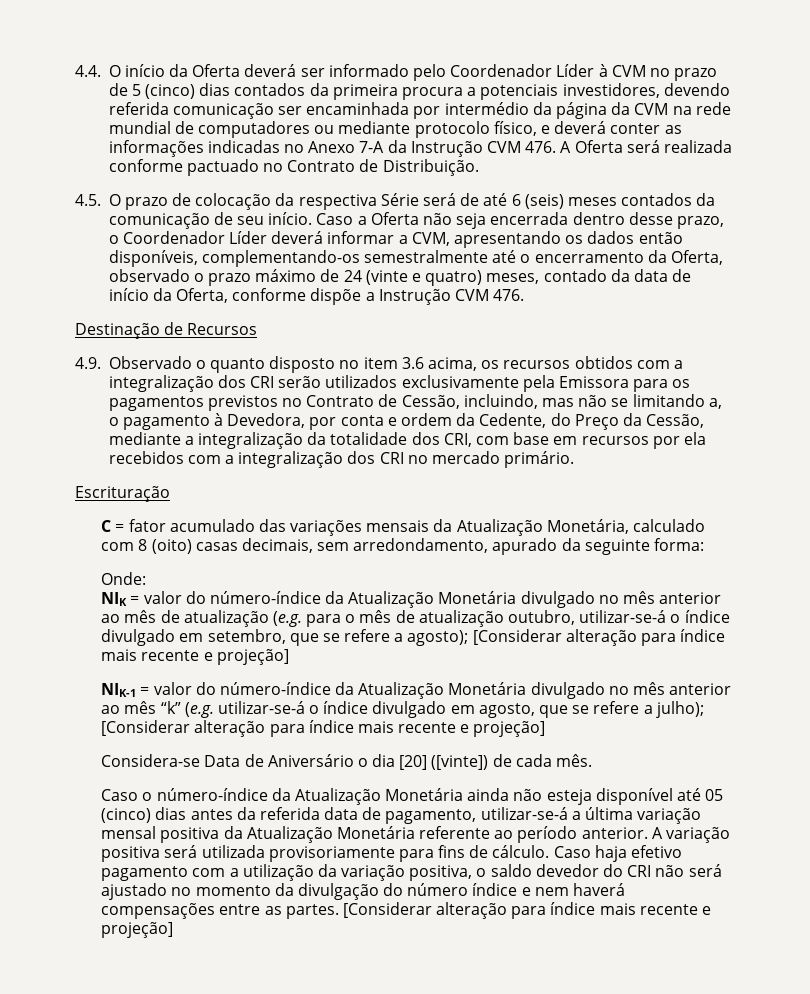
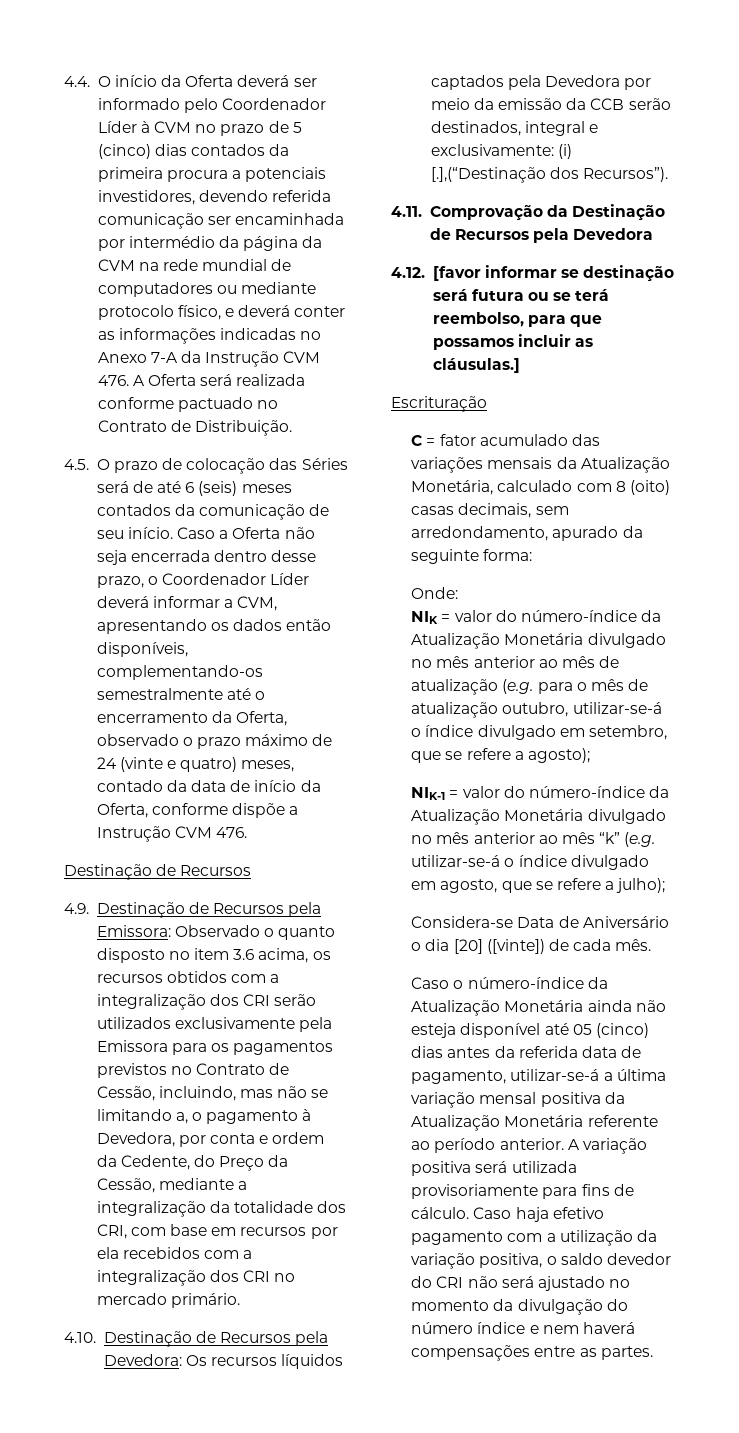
- 4.5. O prazo de colocação da respectiva Série será de até 6 (seis) meses contados da comunicação de seu início.
+ 4.5. O prazo de colocação das Séries será de até 6 (seis) meses contados da comunicação de seu início.
- 4.9. Observado o quanto disposto no item 3.6 acima, os recursos obtidos com a integralização dos CRI serão utilizados exclusivamente pela Emissora para os pagamentos previstos no Contrato de Cessão, incluindo, mas não se limitando a, o pagamento à Devedora, por conta e ordem da Cedente, do Preço da Cessão, mediante a integralização da totalidade dos CRI, com base em recursos por ela recebidos com a integralização dos CRI no mercado primário.
+ 4.9. Destinação de Recursos pela Emissora: Observado o quanto disposto no item 3.6 acima, os recursos obtidos com a integralização dos CRI serão utilizados exclusivamente pela Emissora para os pagamentos previstos no Contrato de Cessão, incluindo, mas não se limitando a, o pagamento à Devedora, por conta e ordem da Cedente, do Preço da Cessão, mediante a integralização da totalidade dos CRI, com base em recursos por ela recebidos com a integralização dos CRI no mercado primário.
+ 4.10. Destinação de Recursos pela Devedora: Os recursos líquidos captados pela Devedora por meio da emissão da CCB serão destinados, integral e exclusivamente: (i) [.],(“Destinação dos Recursos”).
+ 4.11. Comprovação da Destinação de Recursos pela Devedora
+ 4.12. [favor informar se destinação será futura ou se terá reembolso, para que possamos incluir as cláusulas.]
- NIK = valor do número-índice da Atualização Monetária divulgado no mês anterior ao mês de atualização (e.g. para o mês de atualização outubro, utilizar-se-á o índice divulgado em setembro, que se refere a agosto); [Considerar alteração para índice mais recente e projeção]
+ NIK = valor do número-índice da Atualização Monetária divulgado no mês anterior ao mês de atualização (e.g. para o mês de atualização outubro, utilizar-se-á o índice divulgado em setembro, que se refere a agosto);
- NIK-1 = valor do número-índice da Atualização Monetária divulgado no mês anterior ao mês “k” (e.g. utilizar-se-á o índice divulgado em agosto, que se refere a julho); [Considerar alteração para índice mais recente e projeção]
+ NIK-1 = valor do número-índice da Atualização Monetária divulgado no mês anterior ao mês “k” (e.g. utilizar-se-á o índice divulgado em agosto, que se refere a julho);
- Caso haja efetivo pagamento com a utilização da variação positiva, o saldo devedor do CRI não será ajustado no momento da divulgação do número índice e nem haverá compensações entre as partes. [Considerar alteração para índice mais recente e projeção]
+ Caso haja efetivo pagamento com a utilização da variação positiva, o saldo devedor do CRI não será ajustado no momento da divulgação do número índice e nem haverá compensações entre as partes.

